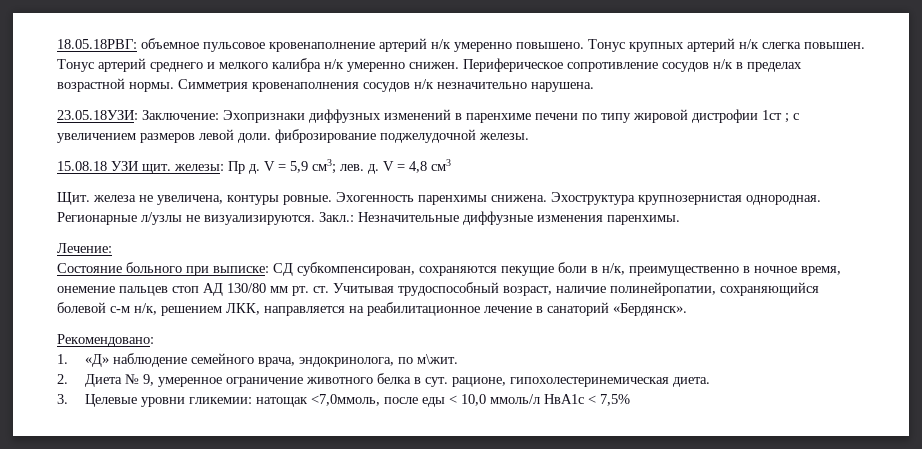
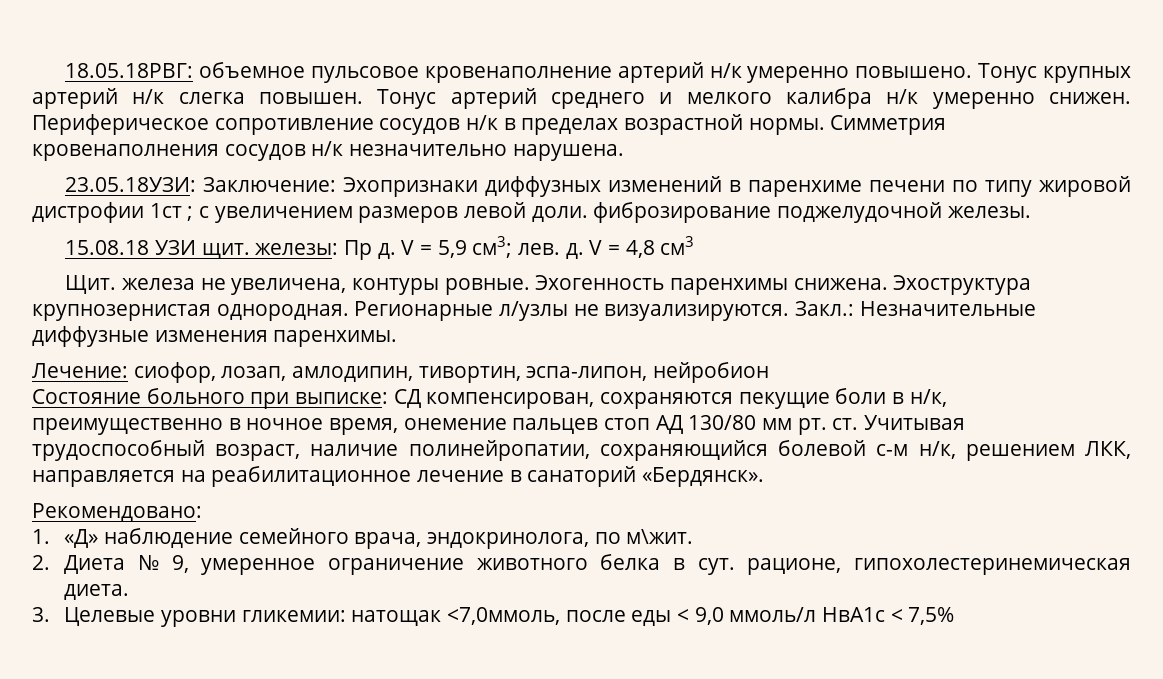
- Лечение:
+ Лечение: сиофор, лозап, амлодипин, тивортин, эспа-липон, нейробион
- Состояние больного при выписке: СД субкомпенсирован, сохраняются пекущие боли в н/к, преимущественно в ночное время, онемение пальцев стоп АД 130/80 мм рт. ст. Учитывая трудоспособный возраст, наличие полинейропатии, сохраняющийся болевой с-м н/к, решением ЛКК, направляется на реабилитационное лечение в санаторий «Бердянск».
+ Состояние больного при выписке: СД компенсирован, сохраняются пекущие боли в н/к, преимущественно в ночное время, онемение пальцев стоп АД 130/80 мм рт. ст. Учитывая трудоспособный возраст, наличие полинейропатии, сохраняющийся болевой с-м н/к, решением ЛКК, направляется на реабилитационное лечение в санаторий «Бердянск».
- 3. Целевые уровни гликемии: натощак <7,0ммоль, после еды < 10,0 ммоль/л НвА1с < 7,5%
+ 3. Целевые уровни гликемии: натощак <7,0ммоль, после еды < 9,0 ммоль/л НвА1с < 7,5%

